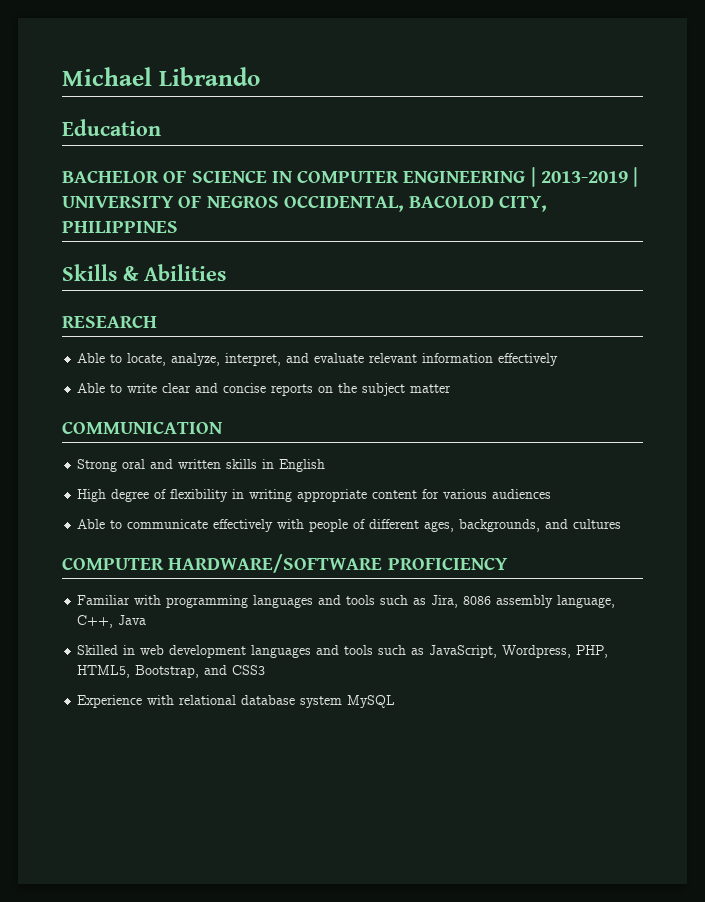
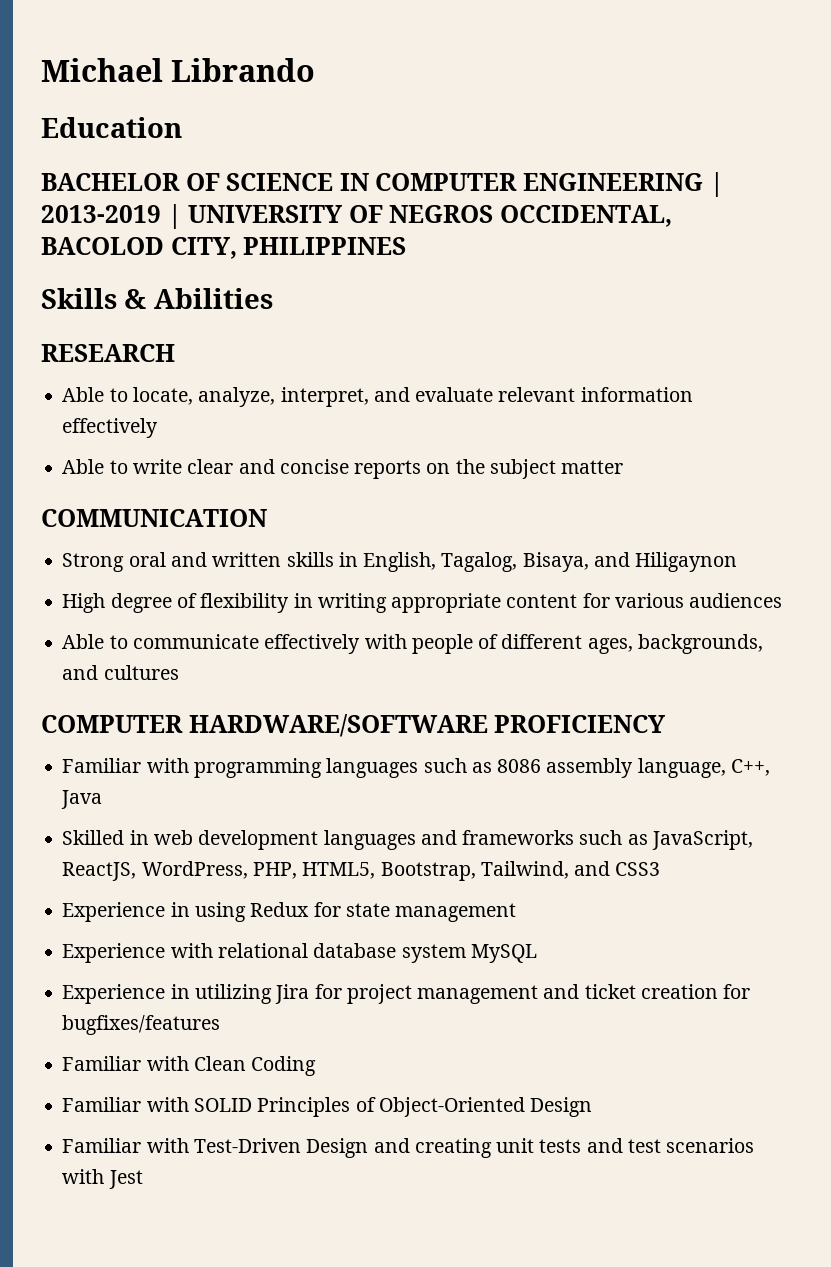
- Strong oral and written skills in English
+ Strong oral and written skills in English, Tagalog, Bisaya, and Hiligaynon
- Familiar with programming languages and tools such as Jira, 8086 assembly language, C++, Java
+ Familiar with programming languages such as 8086 assembly language, C++, Java
- Skilled in web development languages and tools such as JavaScript, Wordpress, PHP, HTML5, Bootstrap, and CSS3
+ Skilled in web development languages and frameworks such as JavaScript, ReactJS, WordPress, PHP, HTML5, Bootstrap, Tailwind, and CSS3
+ Experience in using Redux for state management
+ Experience in utilizing Jira for project management and ticket creation for bugfixes/features
+ Familiar with Clean Coding
+ Familiar with SOLID Principles of Object-Oriented Design
+ Familiar with Test-Driven Design and creating unit tests and test scenarios with Jest

